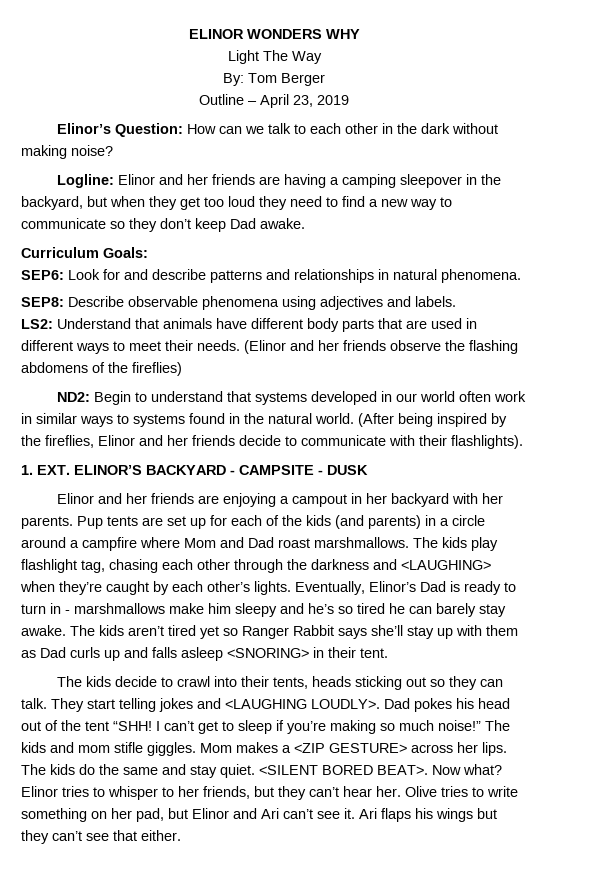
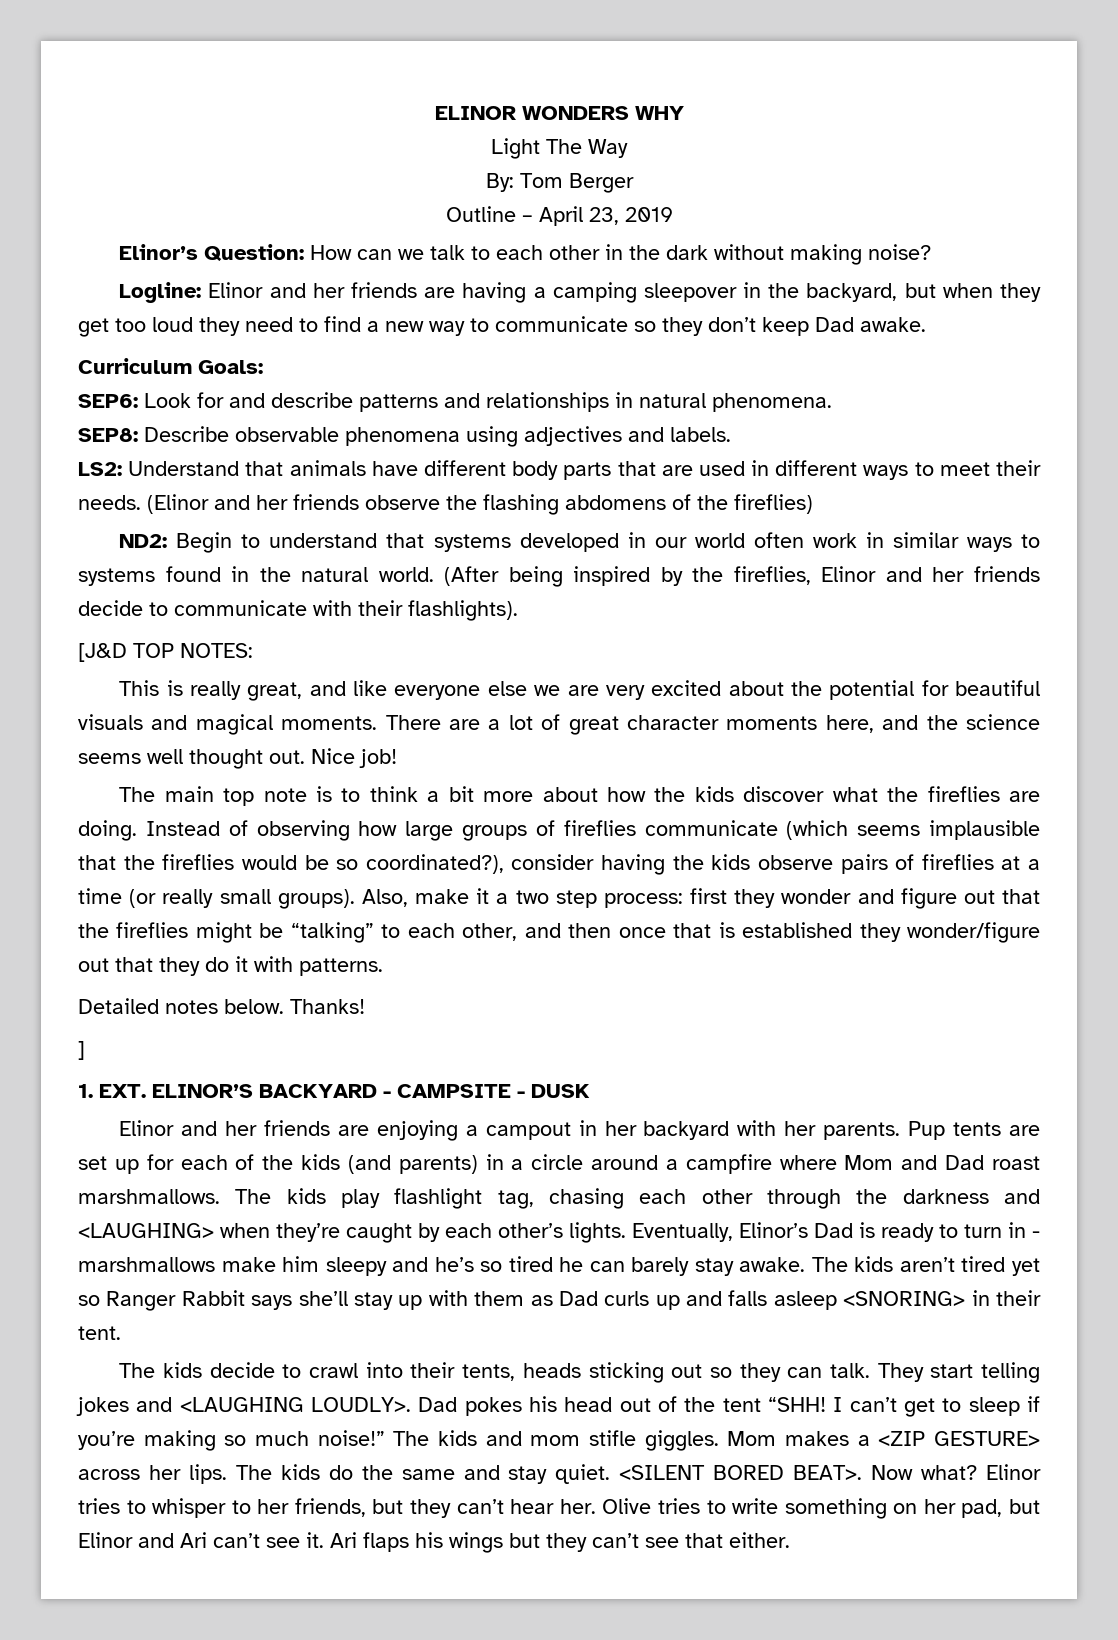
+ [J&D TOP NOTES:
+ This is really great, and like everyone else we are very excited about the potential for beautiful visuals and magical moments. There are a lot of great character moments here, and the science seems well thought out. Nice job!
+ The main top note is to think a bit more about how the kids discover what the fireflies are doing. Instead of observing how large groups of fireflies communicate (which seems implausible that the fireflies would be so coordinated?), consider having the kids observe pairs of fireflies at a time (or really small groups). Also, make it a two step process: first they wonder and figure out that the fireflies might be “talking” to each other, and then once that is established they wonder/figure out that they do it with patterns.
+ Detailed notes below. Thanks!
+ ]

